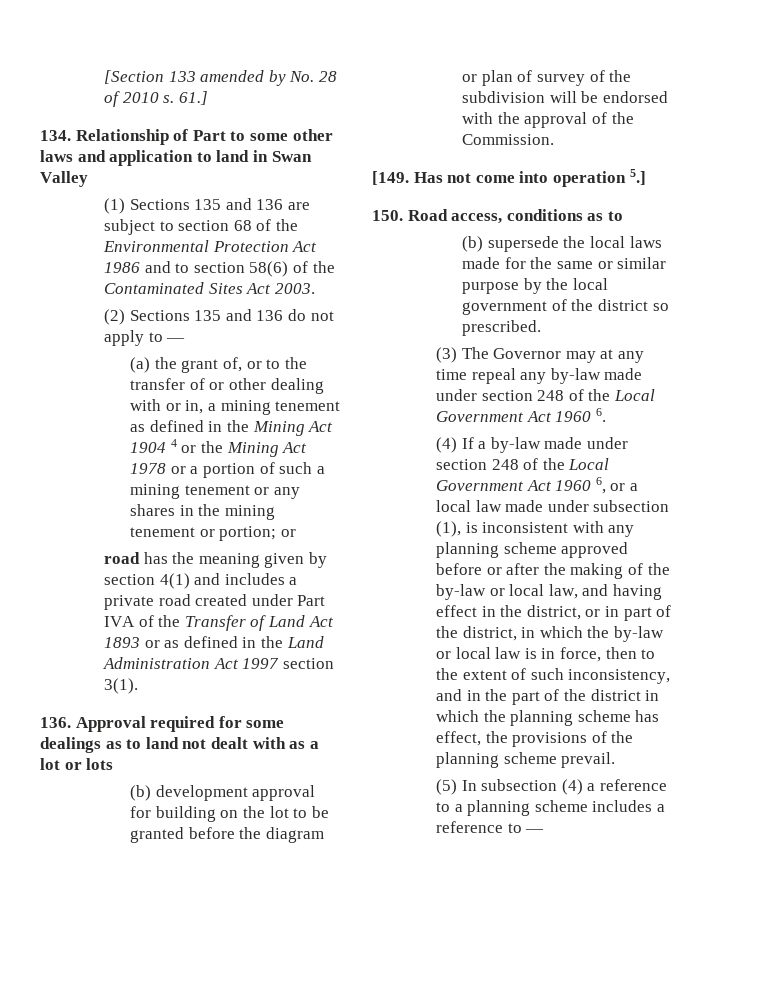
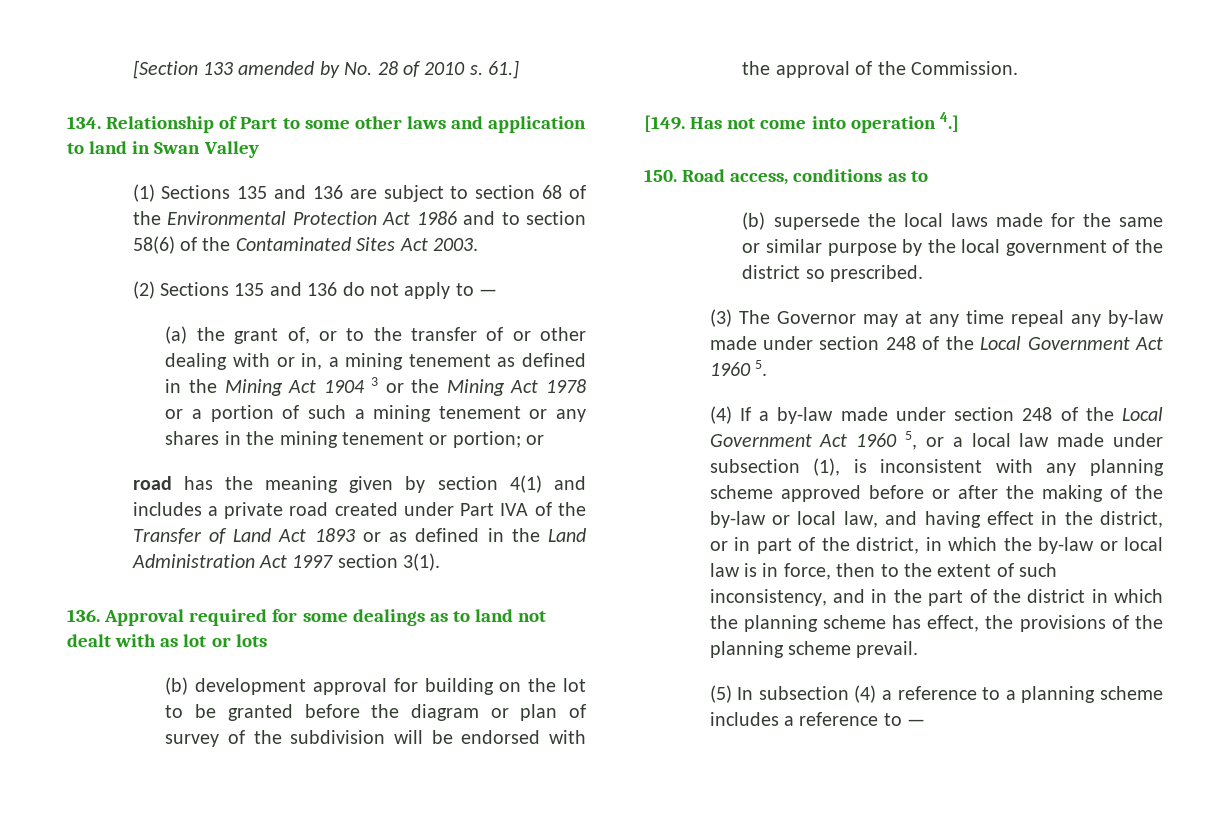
- (a) the grant of, or to the transfer of or other dealing with or in, a mining tenement as defined in the Mining Act 1904 4 or the Mining Act 1978 or a portion of such a mining tenement or any shares in the mining tenement or portion; or
+ (a) the grant of, or to the transfer of or other dealing with or in, a mining tenement as defined in the Mining Act 1904 3 or the Mining Act 1978 or a portion of such a mining tenement or any shares in the mining tenement or portion; or
- 136. Approval required for some dealings as to land not dealt with as a lot or lots
+ 136. Approval required for some dealings as to land not dealt with as lot or lots
- [149. Has not come into operation 5.]
+ [149. Has not come into operation 4.]
- (3) The Governor may at any time repeal any by-law made under section 248 of the Local Government Act 1960 6.
+ (3) The Governor may at any time repeal any by-law made under section 248 of the Local Government Act 1960 5.
- (4) If a by-law made under section 248 of the Local Government Act 1960 6, or a local law made under subsection (1), is inconsistent with any planning scheme approved before or after the making of the by-law or local law, and having effect in the district, or in part of the district, in which the by-law or local law is in force, then to the extent of such inconsistency, and in the part of the district in which the planning scheme has effect, the provisions of the planning scheme prevail.
+ (4) If a by-law made under section 248 of the Local Government Act 1960 5, or a local law made under subsection (1), is inconsistent with any planning scheme approved before or after the making of the by-law or local law, and having effect in the district, or in part of the district, in which the by-law or local law is in force, then to the extent of such inconsistency, and in the part of the district in which the planning scheme has effect, the provisions of the planning scheme prevail.

